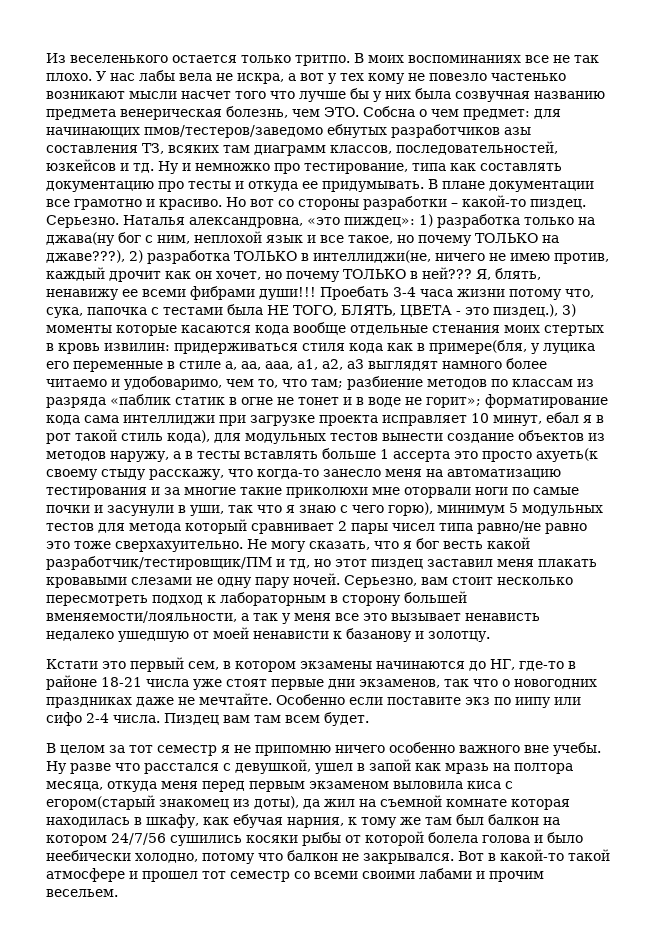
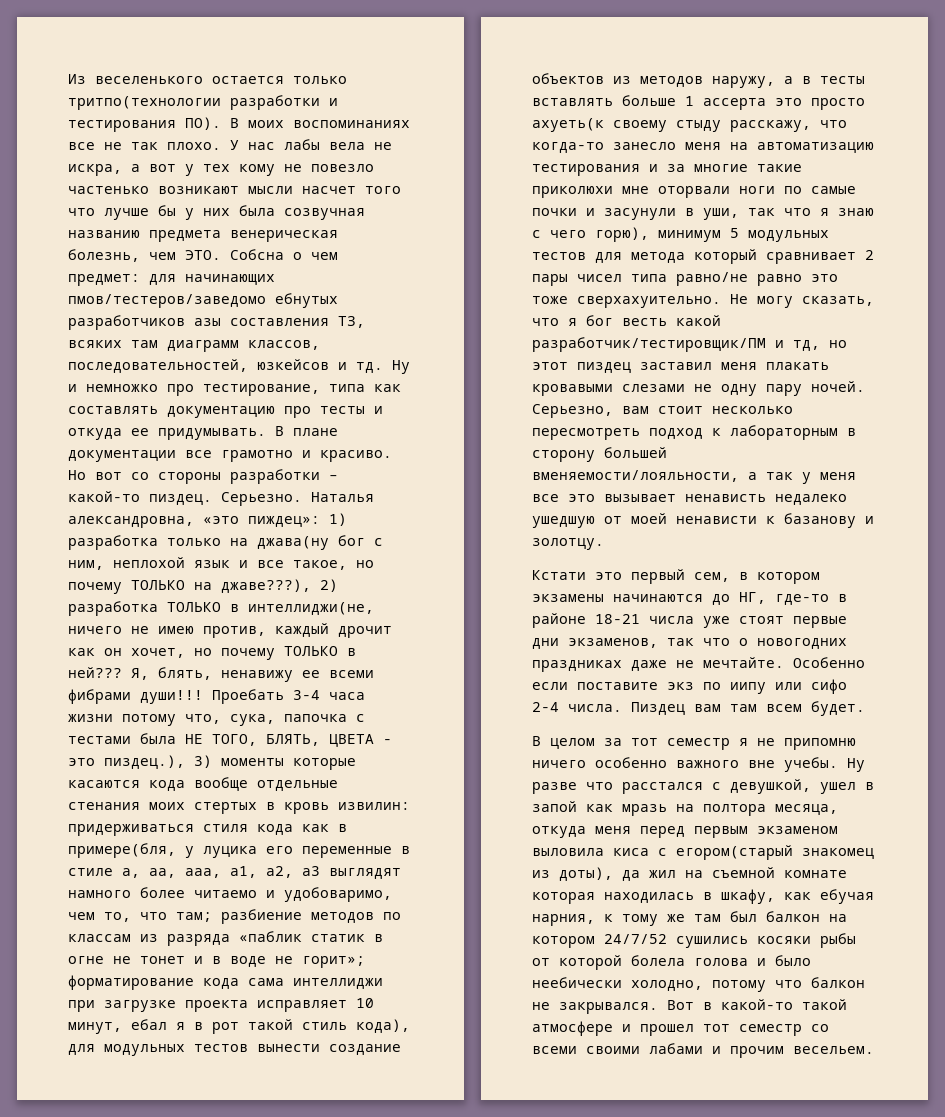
- Из веселенького остается только тритпо. В моих воспоминаниях все не так плохо.
+ Из веселенького остается только тритпо(технологии разработки и тестирования ПО). В моих воспоминаниях все не так плохо.
- Ну разве что расстался с девушкой, ушел в запой как мразь на полтора месяца, откуда меня перед первым экзаменом выловила киса с егором(старый знакомец из доты), да жил на съемной комнате которая находилась в шкафу, как ебучая нарния, к тому же там был балкон на котором 24/7/56 сушились косяки рыбы от которой болела голова и было неебически холодно, потому что балкон не закрывался.
+ Ну разве что расстался с девушкой, ушел в запой как мразь на полтора месяца, откуда меня перед первым экзаменом выловила киса с егором(старый знакомец из доты), да жил на съемной комнате которая находилась в шкафу, как ебучая нарния, к тому же там был балкон на котором 24/7/52 сушились косяки рыбы от которой болела голова и было неебически холодно, потому что балкон не закрывался.

